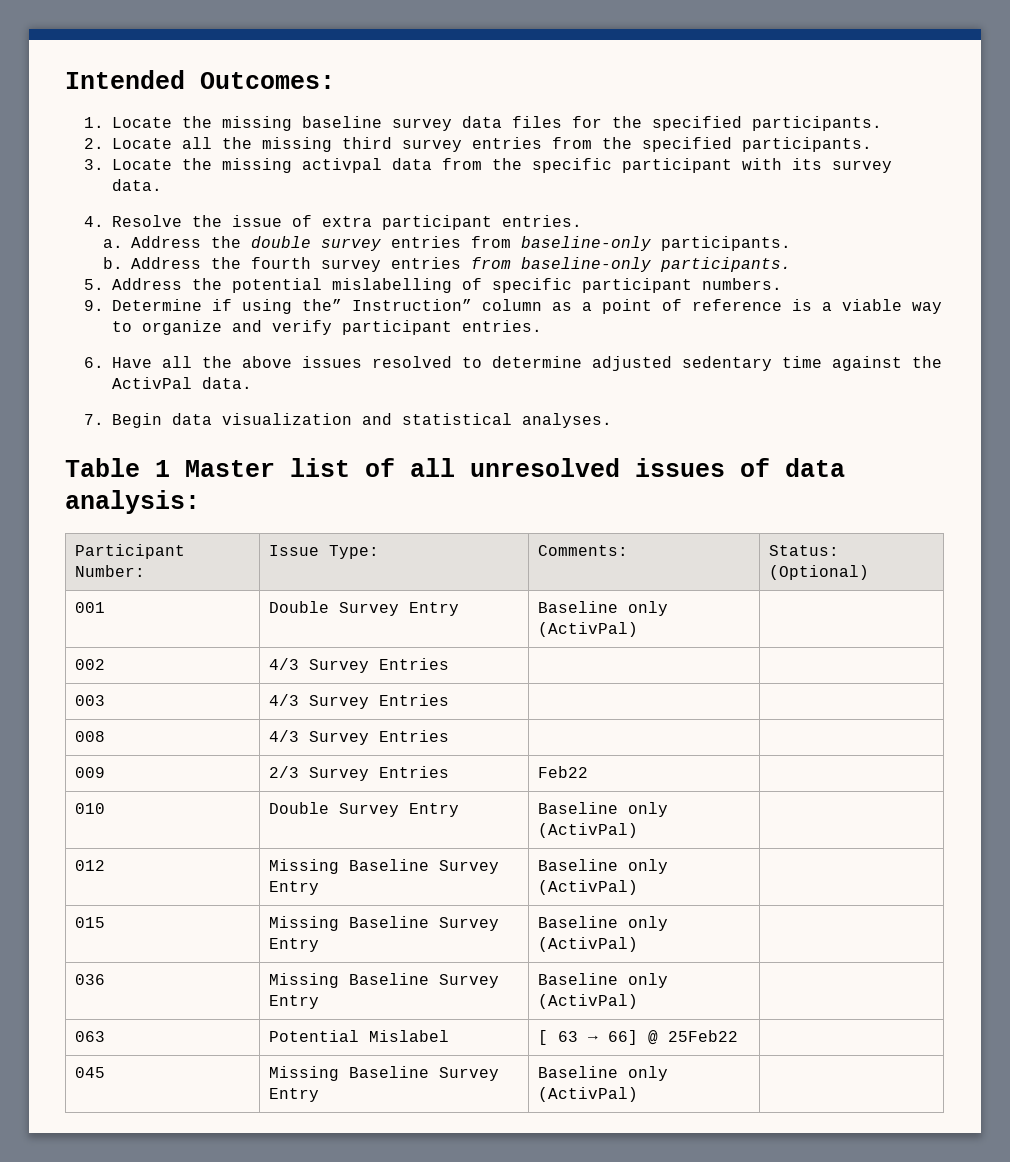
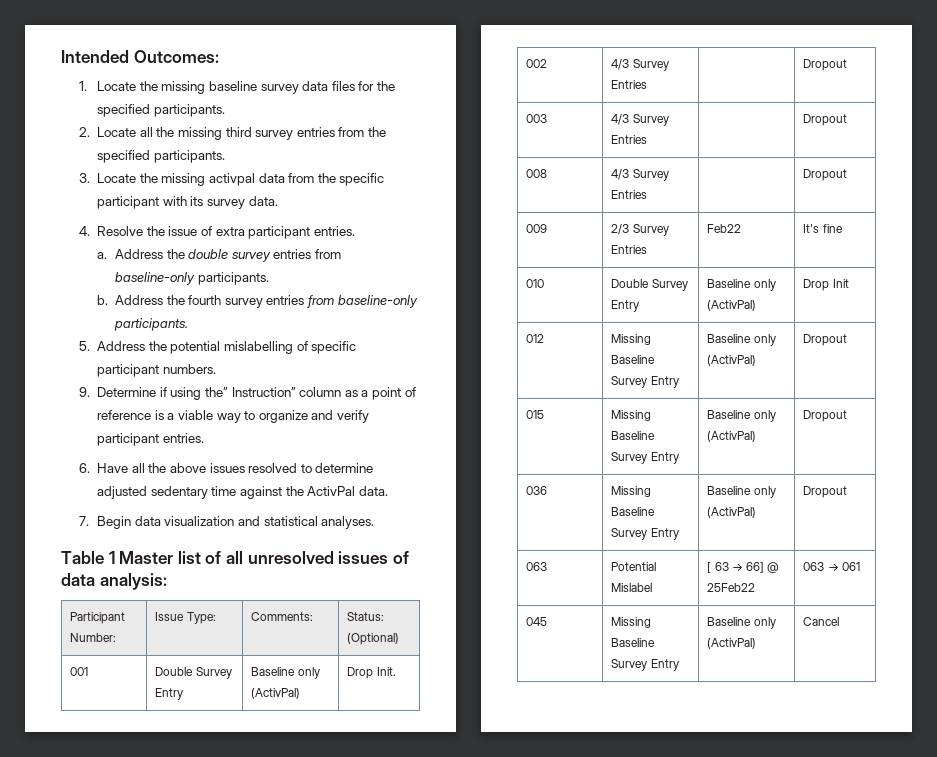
- 001 | Double Survey Entry | Baseline only (ActivPal) |
+ 001 | Double Survey Entry | Baseline only (ActivPal) | Drop Init.
- 002 | 4/3 Survey Entries | |
+ 002 | 4/3 Survey Entries | | Dropout
- 003 | 4/3 Survey Entries | |
+ 003 | 4/3 Survey Entries | | Dropout
- 008 | 4/3 Survey Entries | |
+ 008 | 4/3 Survey Entries | | Dropout
- 009 | 2/3 Survey Entries | Feb22 |
+ 009 | 2/3 Survey Entries | Feb22 | It's fine
- 010 | Double Survey Entry | Baseline only (ActivPal) |
+ 010 | Double Survey Entry | Baseline only (ActivPal) | Drop Init
- 012 | Missing Baseline Survey Entry | Baseline only (ActivPal) |
+ 012 | Missing Baseline Survey Entry | Baseline only (ActivPal) | Dropout
- 015 | Missing Baseline Survey Entry | Baseline only (ActivPal) |
+ 015 | Missing Baseline Survey Entry | Baseline only (ActivPal) | Dropout
- 036 | Missing Baseline Survey Entry | Baseline only (ActivPal) |
+ 036 | Missing Baseline Survey Entry | Baseline only (ActivPal) | Dropout
- 063 | Potential Mislabel | [ 63 → 66] @ 25Feb22 |
+ 063 | Potential Mislabel | [ 63 → 66] @ 25Feb22 | 063 → 061
- 045 | Missing Baseline Survey Entry | Baseline only (ActivPal) |
+ 045 | Missing Baseline Survey Entry | Baseline only (ActivPal) | Cancel

